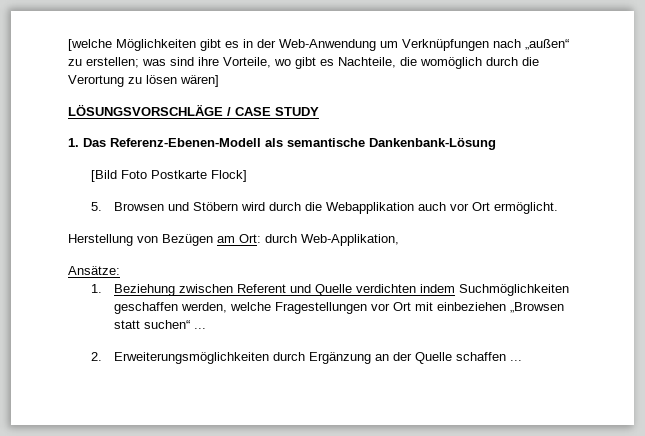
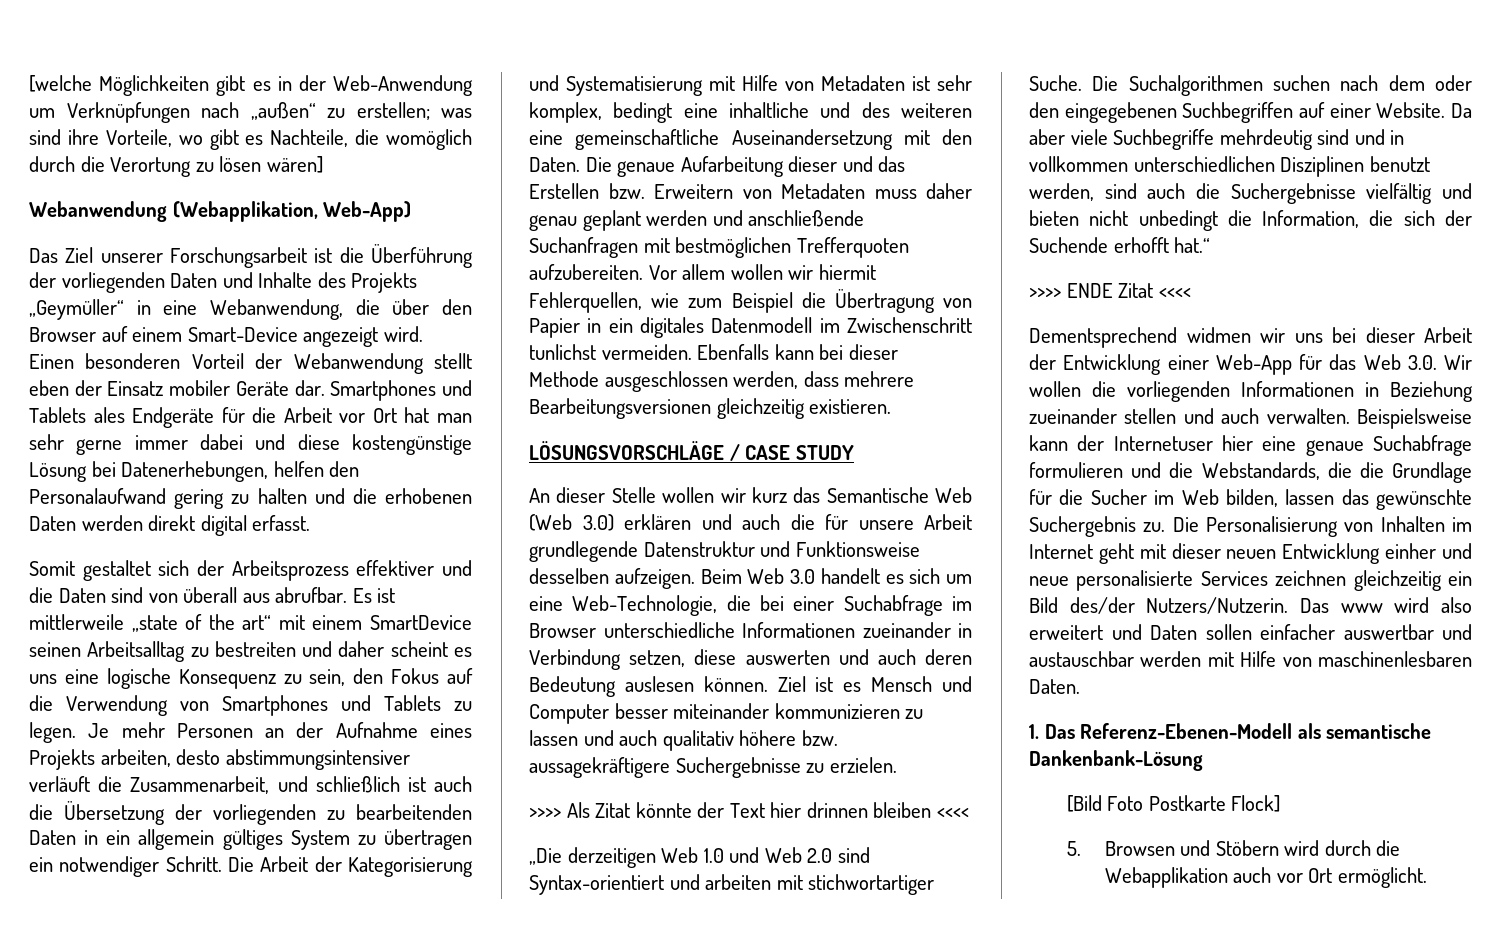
+ Webanwendung (Webapplikation, Web-App)
+ Das Ziel unserer Forschungsarbeit ist die Überführung der vorliegenden Daten und Inhalte des Projekts „Geymüller“ in eine Webanwendung, die über den Browser auf einem Smart-Device angezeigt wird. Einen besonderen Vorteil der Webanwendung stellt eben der Einsatz mobiler Geräte dar. Smartphones und Tablets ales Endgeräte für die Arbeit vor Ort hat man sehr gerne immer dabei und diese kostengünstige Lösung bei Datenerhebungen, helfen den Personalaufwand gering zu halten und die erhobenen Daten werden direkt digital erfasst.
+ Somit gestaltet sich der Arbeitsprozess effektiver und die Daten sind von überall aus abrufbar. Es ist mittlerweile „state of the art“ mit einem SmartDevice seinen Arbeitsalltag zu bestreiten und daher scheint es uns eine logische Konsequenz zu sein, den Fokus auf die Verwendung von Smartphones und Tablets zu legen. Je mehr Personen an der Aufnahme eines Projekts arbeiten, desto abstimmungsintensiver verläuft die Zusammenarbeit, und schließlich ist auch die Übersetzung der vorliegenden zu bearbeitenden Daten in ein allgemein gültiges System zu übertragen ein notwendiger Schritt. Die Arbeit der Kategorisierung und Systematisierung mit Hilfe von Metadaten ist sehr komplex, bedingt eine inhaltliche und des weiteren eine gemeinschaftliche Auseinandersetzung mit den Daten. Die genaue Aufarbeitung dieser und das Erstellen bzw. Erweitern von Metadaten muss daher genau geplant werden und anschließende Suchanfragen mit bestmöglichen Trefferquoten aufzubereiten. Vor allem wollen wir hiermit Fehlerquellen, wie zum Beispiel die Übertragung von Papier in ein digitales Datenmodell im Zwischenschritt tunlichst vermeiden. Ebenfalls kann bei dieser Methode ausgeschlossen werden, dass mehrere Bearbeitungsversionen gleichzeitig existieren.
  LÖSUNGSVORSCHLÄGE / CASE STUDY
+ An dieser Stelle wollen wir kurz das Semantische Web (Web 3.0) erklären und auch die für unsere Arbeit grundlegende Datenstruktur und Funktionsweise desselben aufzeigen. Beim Web 3.0 handelt es sich um eine Web-Technologie, die bei einer Suchabfrage im Browser unterschiedliche Informationen zueinander in Verbindung setzen, diese auswerten und auch deren Bedeutung auslesen können. Ziel ist es Mensch und Computer besser miteinander kommunizieren zu lassen und auch qualitativ höhere bzw. aussagekräftigere Suchergebnisse zu erzielen.
+ >>>> Als Zitat könnte der Text hier drinnen bleiben <<<<
+ „Die derzeitigen Web 1.0 und Web 2.0 sind Syntax-orientiert und arbeiten mit stichwortartiger Suche. Die Suchalgorithmen suchen nach dem oder den eingegebenen Suchbegriffen auf einer Website. Da aber viele Suchbegriffe mehrdeutig sind und in vollkommen unterschiedlichen Disziplinen benutzt werden, sind auch die Suchergebnisse vielfältig und bieten nicht unbedingt die Information, die sich der Suchende erhofft hat.“
+ >>>> ENDE Zitat <<<<
+ Dementsprechend widmen wir uns bei dieser Arbeit der Entwicklung einer Web-App für das Web 3.0. Wir wollen die vorliegenden Informationen in Beziehung zueinander stellen und auch verwalten. Beispielsweise kann der Internetuser hier eine genaue Suchabfrage formulieren und die Webstandards, die die Grundlage für die Sucher im Web bilden, lassen das gewünschte Suchergebnis zu. Die Personalisierung von Inhalten im Internet geht mit dieser neuen Entwicklung einher und neue personalisierte Services zeichnen gleichzeitig ein Bild des/der Nutzers/Nutzerin. Das www wird also erweitert und Daten sollen einfacher auswertbar und austauschbar werden mit Hilfe von maschinenlesbaren Daten.
- Herstellung von Bezügen am Ort: durch Web-Applikation,
- Ansätze:
- 1. Beziehung zwischen Referent und Quelle verdichten indem Suchmöglichkeiten geschaffen werden, welche Fragestellungen vor Ort mit einbeziehen „Browsen statt suchen“ ...
- 2. Erweiterungsmöglichkeiten durch Ergänzung an der Quelle schaffen ...

